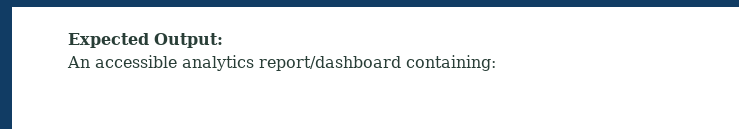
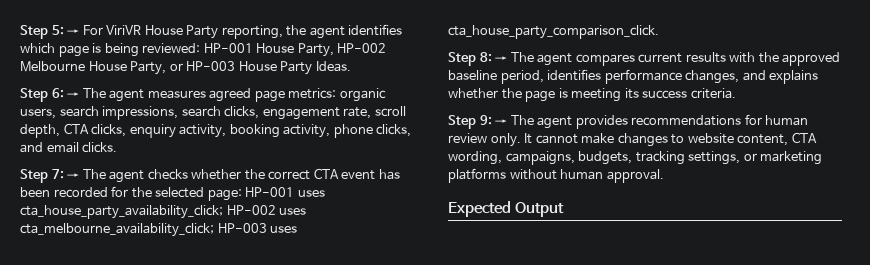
- Expected Output:
- An accessible analytics report/dashboard containing:
+ Step 5: → For ViriVR House Party reporting, the agent identifies which page is being reviewed: HP-001 House Party, HP-002 Melbourne House Party, or HP-003 House Party Ideas.
+ Step 6: → The agent measures agreed page metrics: organic users, search impressions, search clicks, engagement rate, scroll depth, CTA clicks, enquiry activity, booking activity, phone clicks, and email clicks.
+ Step 7: → The agent checks whether the correct CTA event has been recorded for the selected page: HP-001 uses cta_house_party_availability_click; HP-002 uses cta_melbourne_availability_click; HP-003 uses cta_house_party_comparison_click.
+ Step 8: → The agent compares current results with the approved baseline period, identifies performance changes, and explains whether the page is meeting its success criteria.
+ Step 9: → The agent provides recommendations for human review only. It cannot make changes to website content, CTA wording, campaigns, budgets, tracking settings, or marketing platforms without human approval.
+ Expected Output

